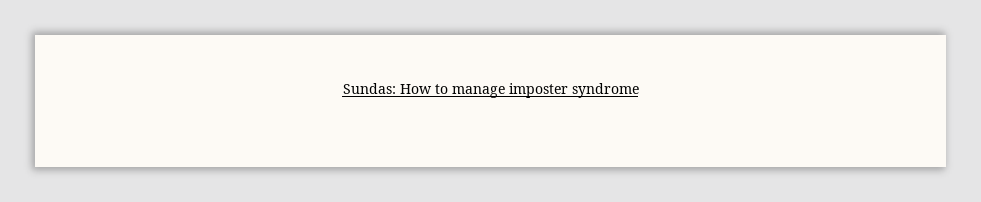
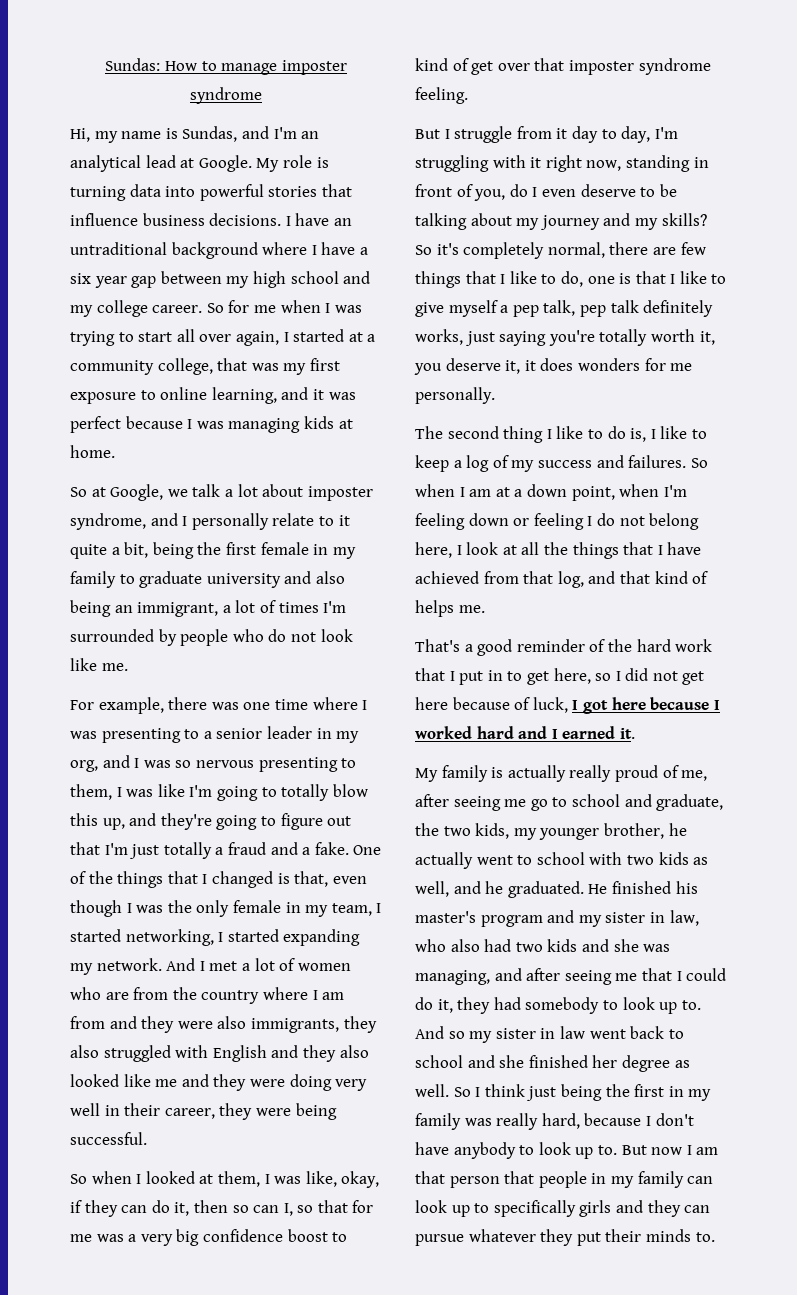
+ Hi, my name is Sundas, and I'm an analytical lead at Google. My role is turning data into powerful stories that influence business decisions. I have an untraditional background where I have a six year gap between my high school and my college career. So for me when I was trying to start all over again, I started at a community college, that was my first exposure to online learning, and it was perfect because I was managing kids at home.
+ So at Google, we talk a lot about imposter syndrome, and I personally relate to it quite a bit, being the first female in my family to graduate university and also being an immigrant, a lot of times I'm surrounded by people who do not look like me.
+ For example, there was one time where I was presenting to a senior leader in my org, and I was so nervous presenting to them, I was like I'm going to totally blow this up, and they're going to figure out that I'm just totally a fraud and a fake. One of the things that I changed is that, even though I was the only female in my team, I started networking, I started expanding my network. And I met a lot of women who are from the country where I am from and they were also immigrants, they also struggled with English and they also looked like me and they were doing very well in their career, they were being successful.
+ So when I looked at them, I was like, okay, if they can do it, then so can I, so that for me was a very big confidence boost to kind of get over that imposter syndrome feeling.
+ But I struggle from it day to day, I'm struggling with it right now, standing in front of you, do I even deserve to be talking about my journey and my skills? So it's completely normal, there are few things that I like to do, one is that I like to give myself a pep talk, pep talk definitely works, just saying you're totally worth it, you deserve it, it does wonders for me personally.
+ The second thing I like to do is, I like to keep a log of my success and failures. So when I am at a down point, when I'm feeling down or feeling I do not belong here, I look at all the things that I have achieved from that log, and that kind of helps me.
+ That's a good reminder of the hard work that I put in to get here, so I did not get here because of luck, I got here because I worked hard and I earned it.
+ My family is actually really proud of me, after seeing me go to school and graduate, the two kids, my younger brother, he actually went to school with two kids as well, and he graduated. He finished his master's program and my sister in law, who also had two kids and she was managing, and after seeing me that I could do it, they had somebody to look up to. And so my sister in law went back to school and she finished her degree as well. So I think just being the first in my family was really hard, because I don't have anybody to look up to. But now I am that person that people in my family can look up to specifically girls and they can pursue whatever they put their minds to.

